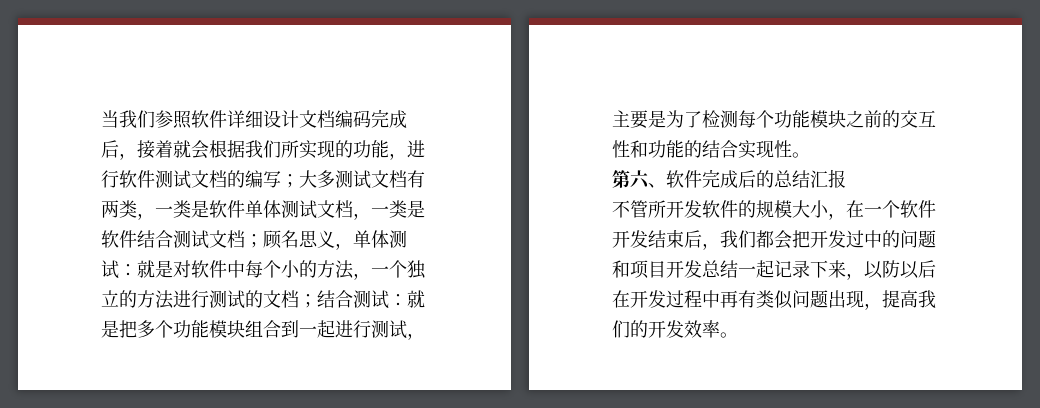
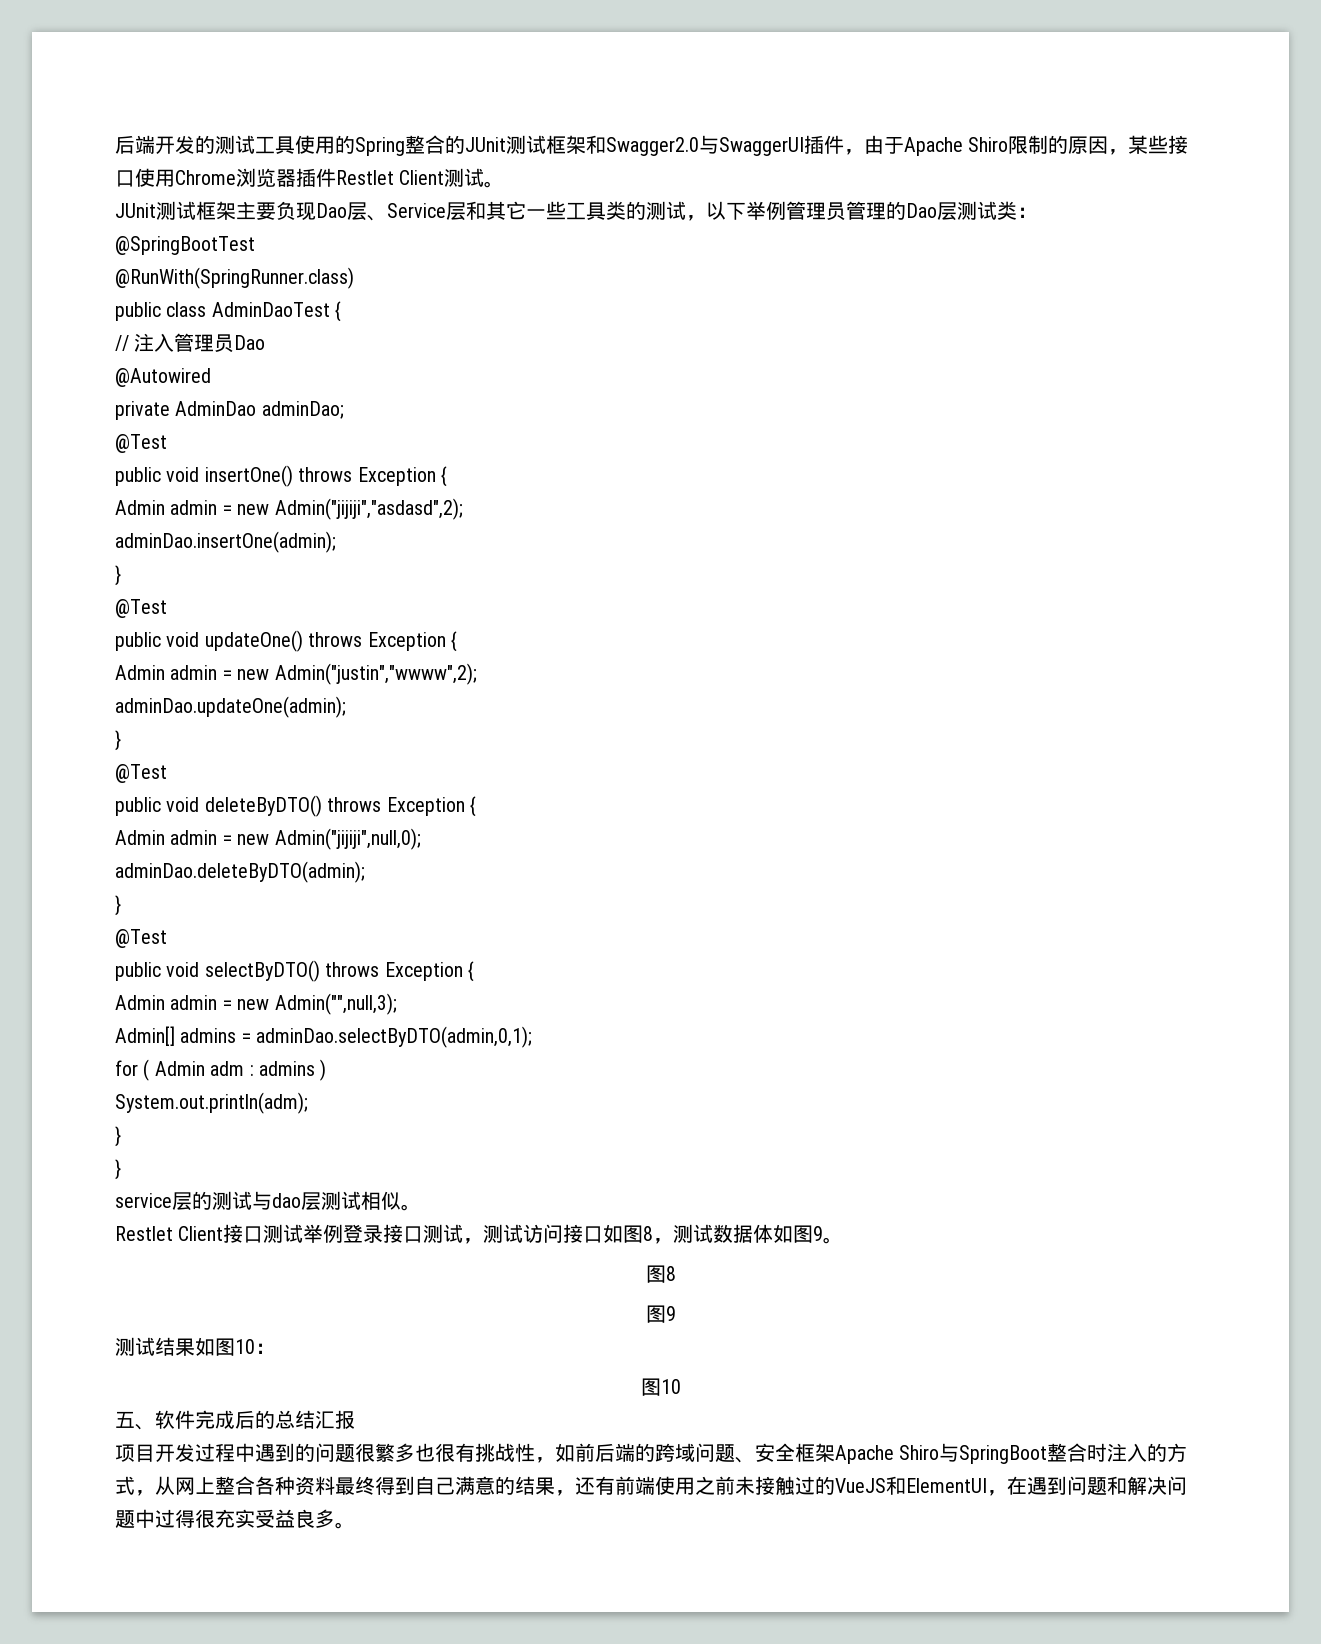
- 当我们参照软件详细设计文档编码完成后，接着就会根据我们所实现的功能，进行软件测试文档的编写；大多测试文档有两类，一类是软件单体测试文档，一类是软件结合测试文档；顾名思义，单体测试：就是对软件中每个小的方法，一个独立的方法进行测试的文档；结合测试：就是把多个功能模块组合到一起进行测试，主要是为了检测每个功能模块之前的交互性和功能的结合实现性。
- 第六、软件完成后的总结汇报
+ 后端开发的测试工具使用的Spring整合的JUnit测试框架和Swagger2.0与SwaggerUI插件，由于Apache Shiro限制的原因，某些接口使用Chrome浏览器插件Restlet Client测试。
+ JUnit测试框架主要负现Dao层、Service层和其它一些工具类的测试，以下举例管理员管理的Dao层测试类：
+ @SpringBootTest
+ @RunWith(SpringRunner.class)
+ public class AdminDaoTest {
+ // 注入管理员Dao
+ @Autowired
+ private AdminDao adminDao;
+ @Test
+ public void insertOne() throws Exception {
+ Admin admin = new Admin("jijiji","asdasd",2);
+ adminDao.insertOne(admin);
+ }
+ @Test
+ public void updateOne() throws Exception {
+ Admin admin = new Admin("justin","wwww",2);
+ adminDao.updateOne(admin);
+ }
+ @Test
+ public void deleteByDTO() throws Exception {
+ Admin admin = new Admin("jijiji",null,0);
+ adminDao.deleteByDTO(admin);
+ }
+ @Test
+ public void selectByDTO() throws Exception {
+ Admin admin = new Admin("",null,3);
+ Admin[] admins = adminDao.selectByDTO(admin,0,1);
+ for ( Admin adm : admins )
+ System.out.println(adm);
+ }
+ }
+ service层的测试与dao层测试相似。
+ Restlet Client接口测试举例登录接口测试，测试访问接口如图8，测试数据体如图9。
+ 图8
+ 图9
+ 测试结果如图10：
+ 图10
+ 五、软件完成后的总结汇报
- 不管所开发软件的规模大小，在一个软件开发结束后，我们都会把开发过中的问题和项目开发总结一起记录下来，以防以后在开发过程中再有类似问题出现，提高我们的开发效率。
+ 项目开发过程中遇到的问题很繁多也很有挑战性，如前后端的跨域问题、安全框架Apache Shiro与SpringBoot整合时注入的方式，从网上整合各种资料最终得到自己满意的结果，还有前端使用之前未接触过的VueJS和ElementUI，在遇到问题和解决问题中过得很充实受益良多。

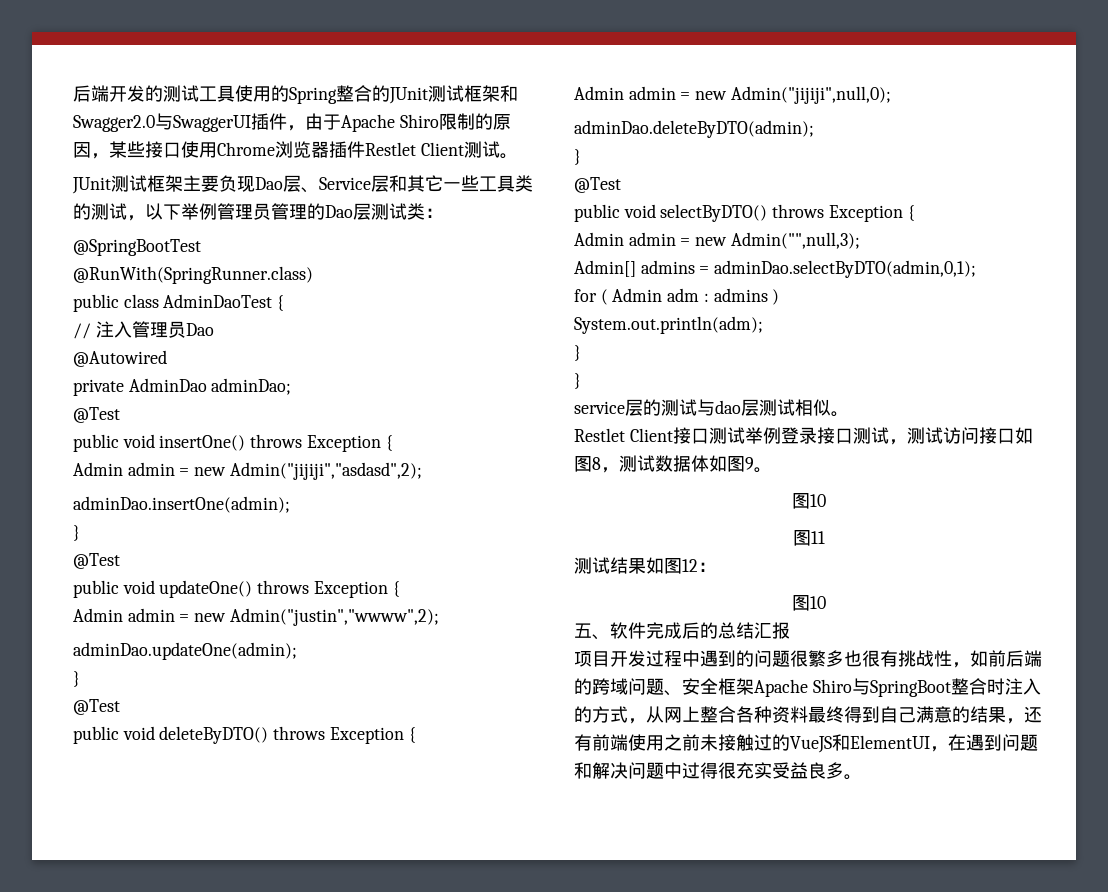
  Restlet Client接口测试举例登录接口测试，测试访问接口如图8，测试数据体如图9。
- 图8
- 图9
+ 图10
+ 图11
- 测试结果如图10：
+ 测试结果如图12：

